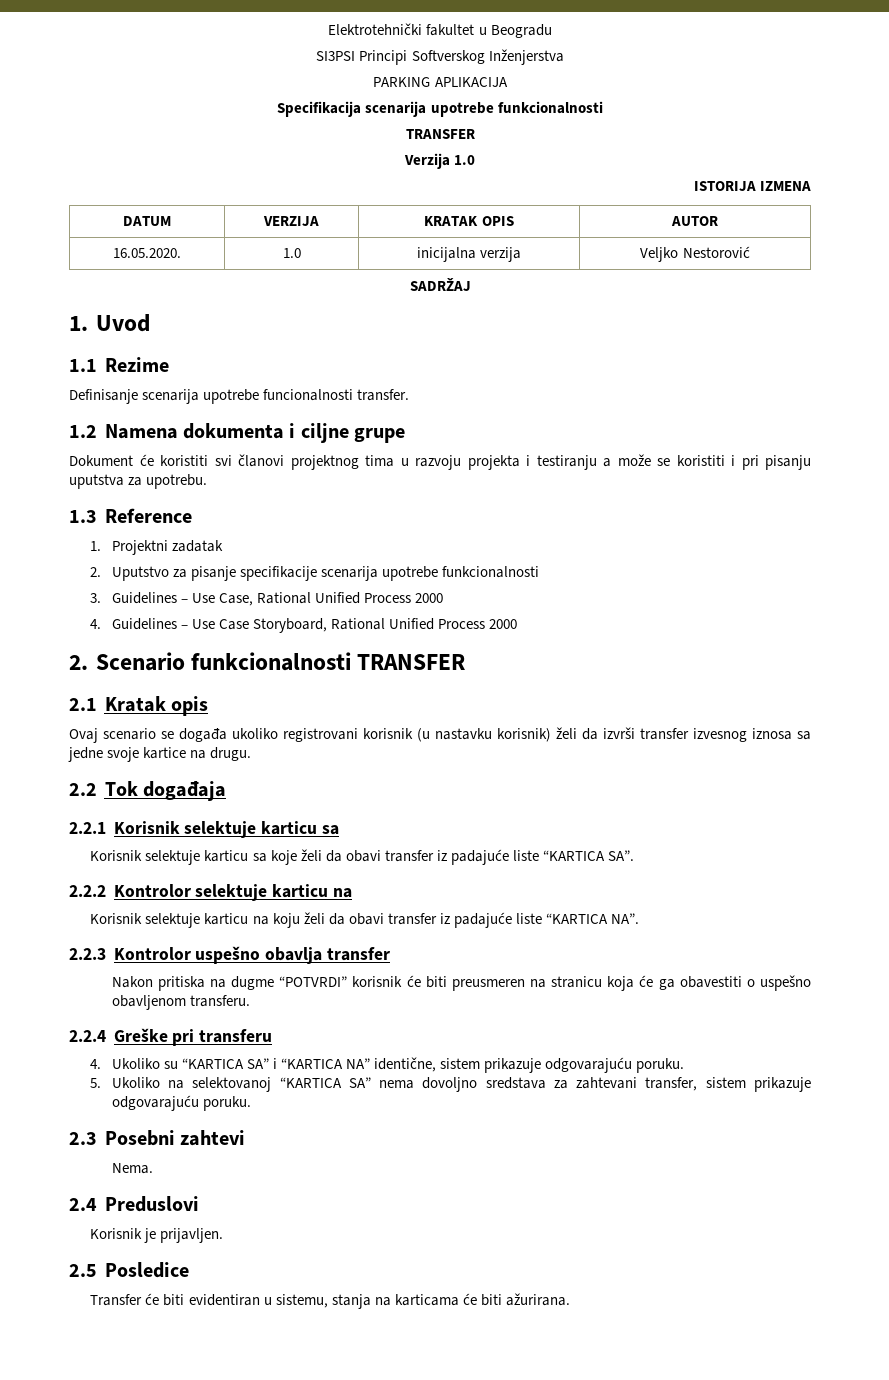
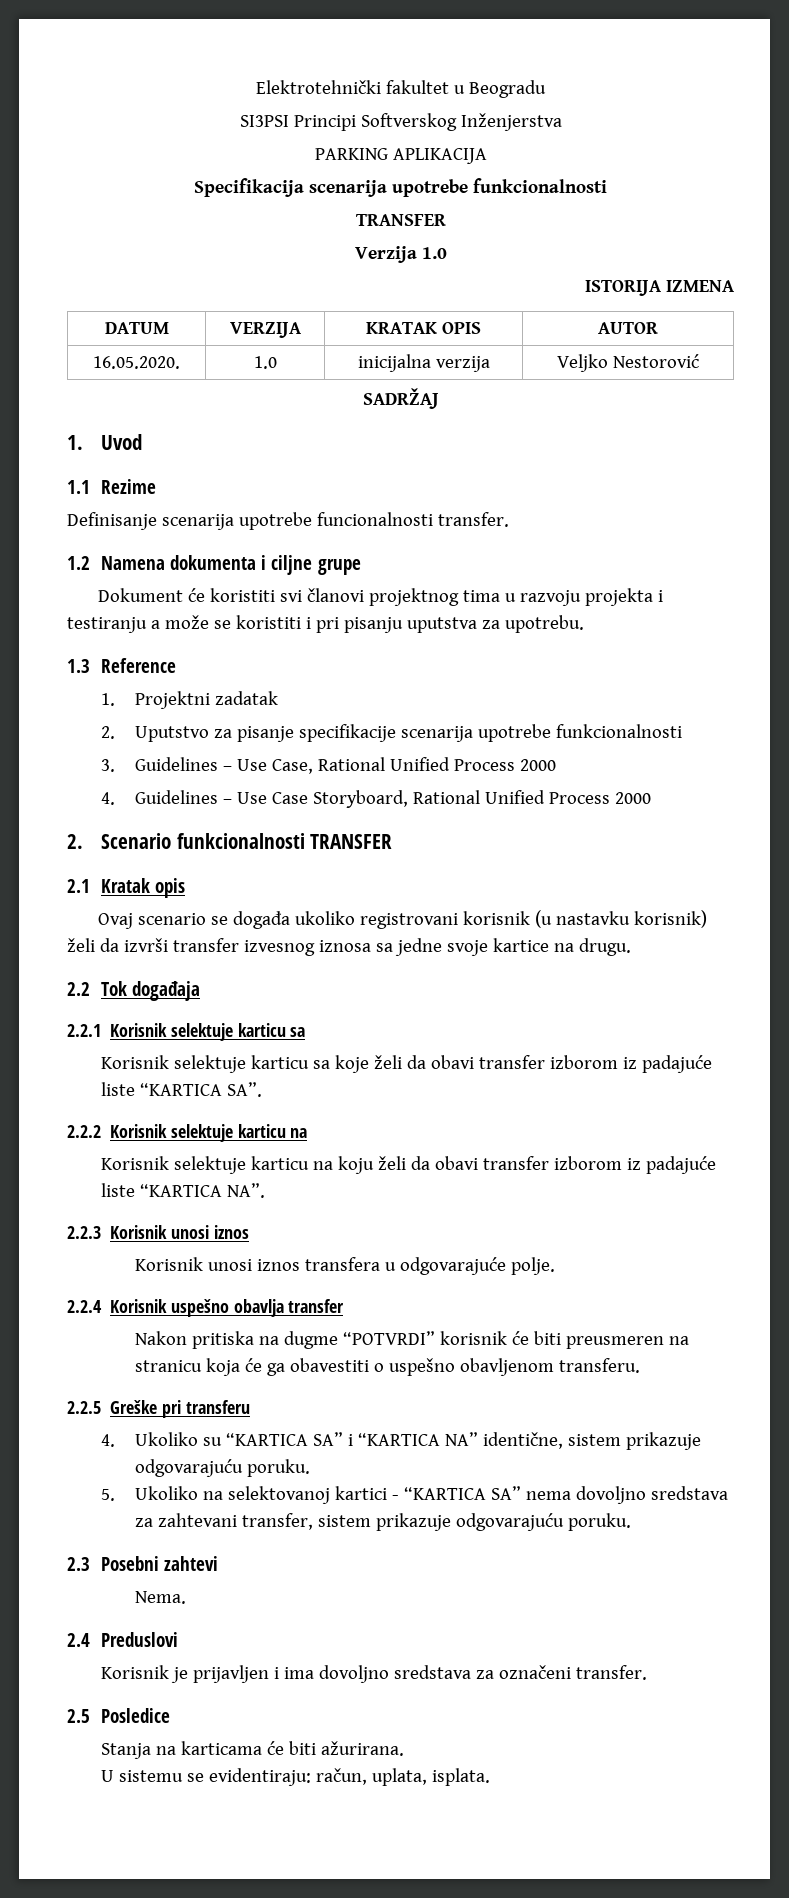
- Korisnik selektuje karticu sa koje želi da obavi transfer iz padajuće liste “KARTICA SA”.
+ Korisnik selektuje karticu sa koje želi da obavi transfer izborom iz padajuće liste “KARTICA SA”.
- 2.2.2 Kontrolor selektuje karticu na
+ 2.2.2 Korisnik selektuje karticu na
- Korisnik selektuje karticu na koju želi da obavi transfer iz padajuće liste “KARTICA NA”.
+ Korisnik selektuje karticu na koju želi da obavi transfer izborom iz padajuće liste “KARTICA NA”.
- 2.2.3 Kontrolor uspešno obavlja transfer
+ 2.2.3 Korisnik unosi iznos
+ Korisnik unosi iznos transfera u odgovarajuće polje.
+ 2.2.4 Korisnik uspešno obavlja transfer
- 2.2.4 Greške pri transferu
+ 2.2.5 Greške pri transferu
- 5. Ukoliko na selektovanoj “KARTICA SA” nema dovoljno sredstava za zahtevani transfer, sistem prikazuje odgovarajuću poruku.
+ 5. Ukoliko na selektovanoj kartici - “KARTICA SA” nema dovoljno sredstava za zahtevani transfer, sistem prikazuje odgovarajuću poruku.
- Korisnik je prijavljen.
+ Korisnik je prijavljen i ima dovoljno sredstava za označeni transfer.
  2.5 Posledice
- Transfer će biti evidentiran u sistemu, stanja na karticama će biti ažurirana.
+ Stanja na karticama će biti ažurirana.
+ U sistemu se evidentiraju: račun, uplata, isplata.

